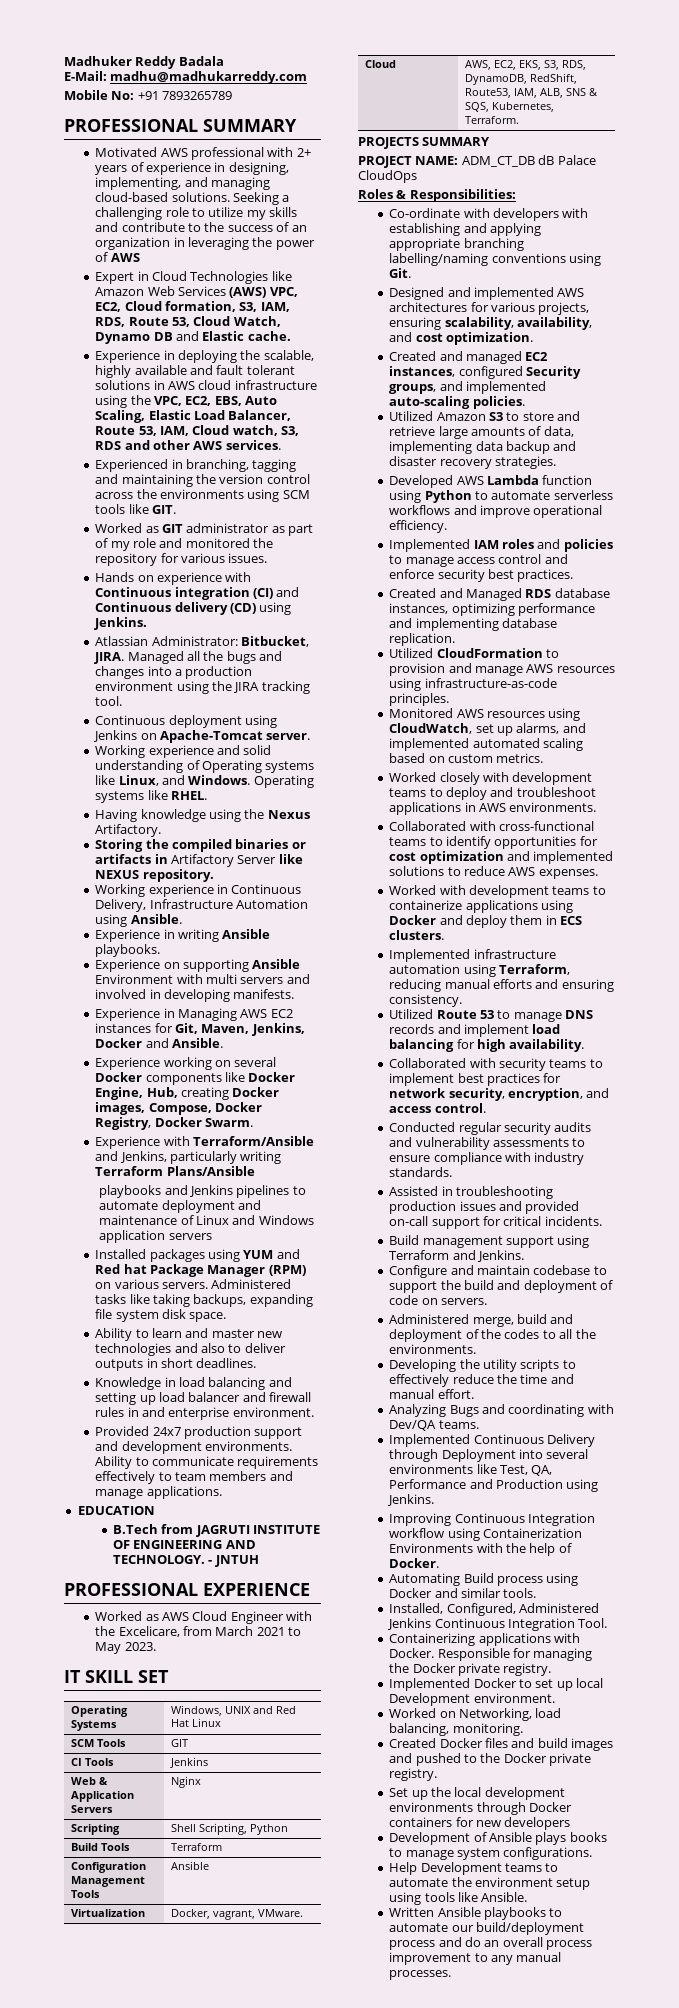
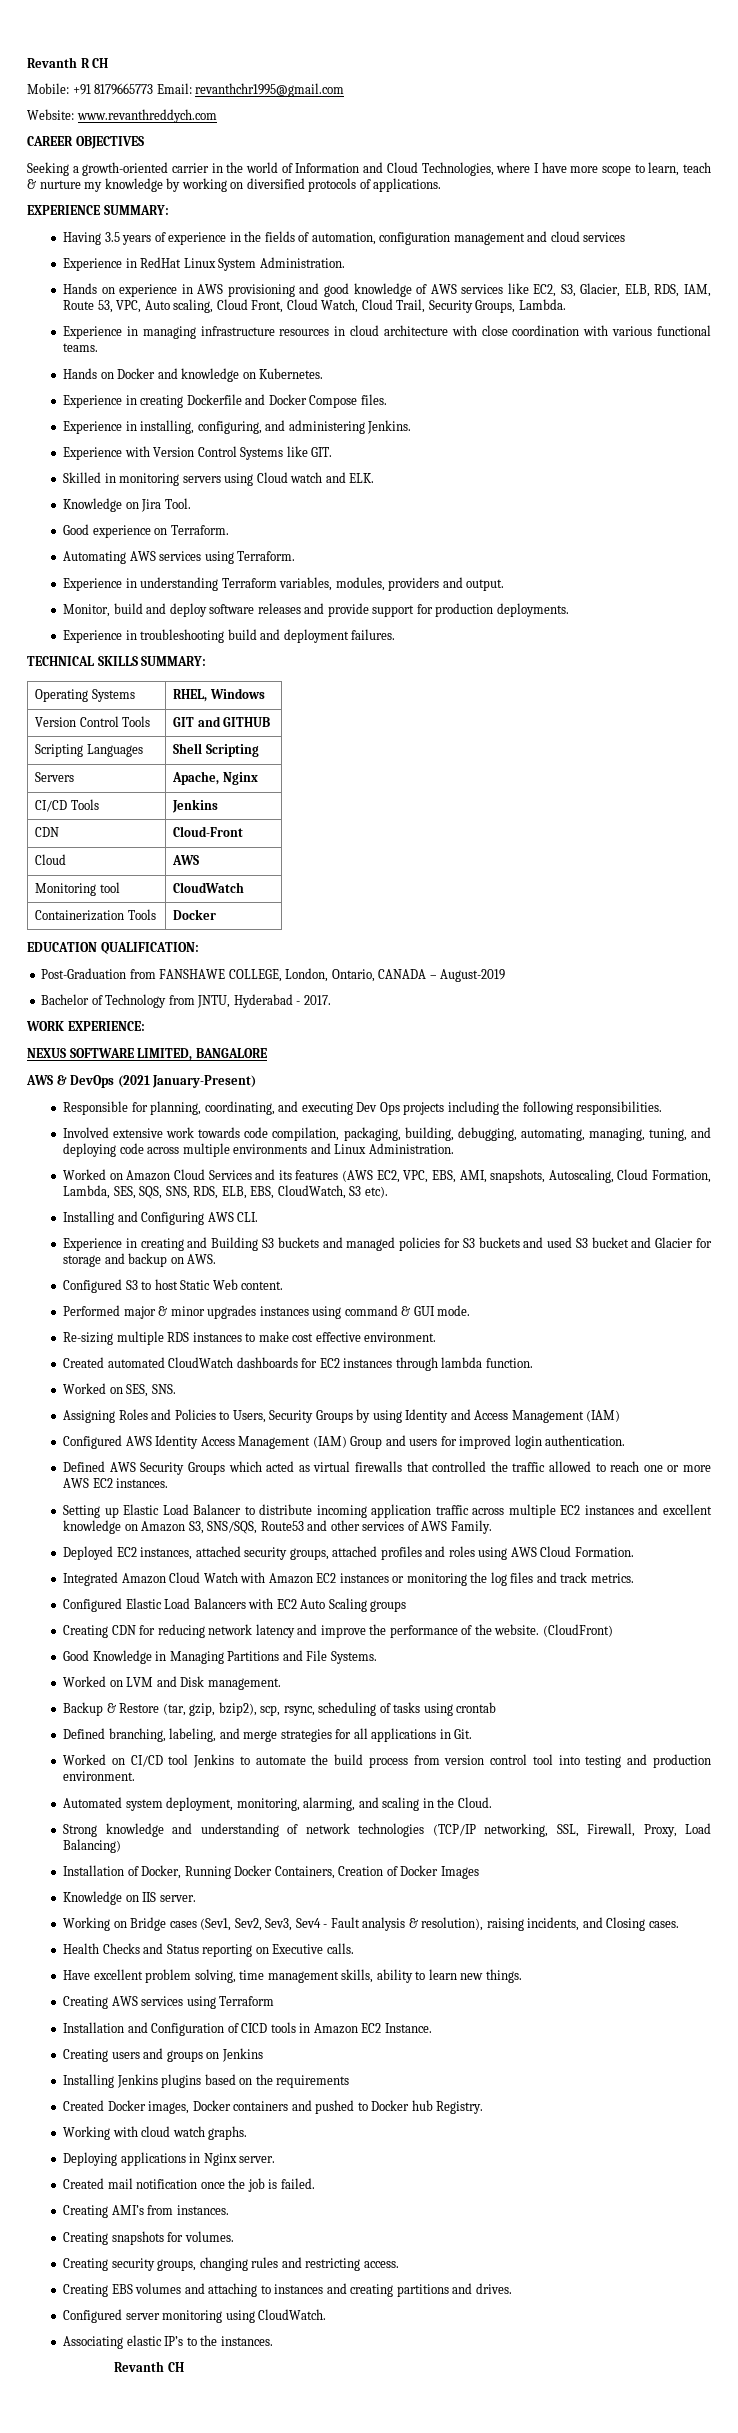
- Madhuker Reddy Badala
- E-Mail: madhu@madhukarreddy.com
- Mobile No: +91 7893265789
- PROFESSIONAL SUMMARY
- Motivated AWS professional with 2+ years of experience in designing, implementing, and managing cloud-based solutions. Seeking a challenging role to utilize my skills and contribute to the success of an organization in leveraging the power of AWS
- Expert in Cloud Technologies like Amazon Web Services (AWS) VPC, EC2, Cloud formation, S3, IAM, RDS, Route 53, Cloud Watch, Dynamo DB and Elastic cache.
- Experience in deploying the scalable, highly available and fault tolerant solutions in AWS cloud infrastructure using the VPC, EC2, EBS, Auto Scaling, Elastic Load Balancer, Route 53, IAM, Cloud watch, S3, RDS and other AWS services.
- Experienced in branching, tagging and maintaining the version control across the environments using SCM tools like GIT.
- Worked as GIT administrator as part of my role and monitored the repository for various issues.
- Hands on experience with Continuous integration (CI) and Continuous delivery (CD) using Jenkins.
- Atlassian Administrator: Bitbucket, JIRA. Managed all the bugs and changes into a production environment using the JIRA tracking tool.
- Continuous deployment using Jenkins on Apache-Tomcat server.
- Working experience and solid understanding of Operating systems like Linux, and Windows. Operating systems like RHEL.
- Having knowledge using the Nexus Artifactory.
- Storing the compiled binaries or artifacts in Artifactory Server like NEXUS repository.
- Working experience in Continuous Delivery, Infrastructure Automation using Ansible.
- Experience in writing Ansible playbooks.
- Experience on supporting Ansible Environment with multi servers and involved in developing manifests.
- Experience in Managing AWS EC2 instances for Git, Maven, Jenkins, Docker and Ansible.
- Experience working on several Docker components like Docker Engine, Hub, creating Docker images, Compose, Docker Registry, Docker Swarm.
- Experience with Terraform/Ansible and Jenkins, particularly writing Terraform Plans/Ansible
- playbooks and Jenkins pipelines to automate deployment and maintenance of Linux and Windows application servers
- Installed packages using YUM and Red hat Package Manager (RPM) on various servers. Administered tasks like taking backups, expanding file system disk space.
- Ability to learn and master new technologies and also to deliver outputs in short deadlines.
- Knowledge in load balancing and setting up load balancer and firewall rules in and enterprise environment.
- Provided 24x7 production support and development environments. Ability to communicate requirements effectively to team members and manage applications.
- EDUCATION
- B.Tech from JAGRUTI INSTITUTE OF ENGINEERING AND TECHNOLOGY. - JNTUH
- PROFESSIONAL EXPERIENCE
- Worked as AWS Cloud Engineer with the Excelicare, from March 2021 to May 2023.
- IT SKILL SET
- Operating Systems | Windows, UNIX and Red Hat Linux
- SCM Tools | GIT
- CI Tools | Jenkins
- Web & Application Servers | Nginx
- Scripting | Shell Scripting, Python
- Build Tools | Terraform
- Configuration Management Tools | Ansible
- Virtualization | Docker, vagrant, VMware.
- Cloud | AWS, EC2, EKS, S3, RDS, DynamoDB, RedShift, Route53, IAM, ALB, SNS & SQS, Kubernetes, Terraform.
- PROJECTS SUMMARY
- PROJECT NAME: ADM_CT_DB dB Palace CloudOps
- Roles & Responsibilities:
- Co-ordinate with developers with establishing and applying appropriate branching labelling/naming conventions using Git.
- Designed and implemented AWS architectures for various projects, ensuring scalability, availability, and cost optimization.
- Created and managed EC2 instances, configured Security groups, and implemented auto-scaling policies.
- Utilized Amazon S3 to store and retrieve large amounts of data, implementing data backup and disaster recovery strategies.
- Developed AWS Lambda function using Python to automate serverless workflows and improve operational efficiency.
- Implemented IAM roles and policies to manage access control and enforce security best practices.
- Created and Managed RDS database instances, optimizing performance and implementing database replication.
- Utilized CloudFormation to provision and manage AWS resources using infrastructure-as-code principles.
- Monitored AWS resources using CloudWatch, set up alarms, and implemented automated scaling based on custom metrics.
- Worked closely with development teams to deploy and troubleshoot applications in AWS environments.
- Collaborated with cross-functional teams to identify opportunities for cost optimization and implemented solutions to reduce AWS expenses.
- Worked with development teams to containerize applications using Docker and deploy them in ECS clusters.
- Implemented infrastructure automation using Terraform, reducing manual efforts and ensuring consistency.
- Utilized Route 53 to manage DNS records and implement load balancing for high availability.
- Collaborated with security teams to implement best practices for network security, encryption, and access control.
- Conducted regular security audits and vulnerability assessments to ensure compliance with industry standards.
- Assisted in troubleshooting production issues and provided on-call support for critical incidents.
- Build management support using Terraform and Jenkins.
- Configure and maintain codebase to support the build and deployment of code on servers.
- Administered merge, build and deployment of the codes to all the environments.
- Developing the utility scripts to effectively reduce the time and manual effort.
- Analyzing Bugs and coordinating with Dev/QA teams.
- Implemented Continuous Delivery through Deployment into several environments like Test, QA, Performance and Production using Jenkins.
- Improving Continuous Integration workflow using Containerization Environments with the help of Docker.
- Automating Build process using Docker and similar tools.
- Installed, Configured, Administered Jenkins Continuous Integration Tool.
- Containerizing applications with Docker. Responsible for managing the Docker private registry.
- Implemented Docker to set up local Development environment.
- Worked on Networking, load balancing, monitoring.
- Created Docker files and build images and pushed to the Docker private registry.
- Set up the local development environments through Docker containers for new developers
- Development of Ansible plays books to manage system configurations.
- Help Development teams to automate the environment setup using tools like Ansible.
- Written Ansible playbooks to automate our build/deployment process and do an overall process improvement to any manual processes.
+ Revanth R CH
+ Mobile: +91 8179665773 Email: revanthchr1995@gmail.com
+ Website: www.revanthreddych.com
+ CAREER OBJECTIVES
+ Seeking a growth-oriented carrier in the world of Information and Cloud Technologies, where I have more scope to learn, teach & nurture my knowledge by working on diversified protocols of applications.
+ EXPERIENCE SUMMARY:
+ Having 3.5 years of experience in the fields of automation, configuration management and cloud services
+ Experience in RedHat Linux System Administration.
+ Hands on experience in AWS provisioning and good knowledge of AWS services like EC2, S3, Glacier, ELB, RDS, IAM, Route 53, VPC, Auto scaling, Cloud Front, Cloud Watch, Cloud Trail, Security Groups, Lambda.
+ Experience in managing infrastructure resources in cloud architecture with close coordination with various functional teams.
+ Hands on Docker and knowledge on Kubernetes.
+ Experience in creating Dockerfile and Docker Compose files.
+ Experience in installing, configuring, and administering Jenkins.
+ Experience with Version Control Systems like GIT.
+ Skilled in monitoring servers using Cloud watch and ELK.
+ Knowledge on Jira Tool.
+ Good experience on Terraform.
+ Automating AWS services using Terraform.
+ Experience in understanding Terraform variables, modules, providers and output.
+ Monitor, build and deploy software releases and provide support for production deployments.
+ Experience in troubleshooting build and deployment failures.
+ TECHNICAL SKILLS SUMMARY:
+ Operating Systems | RHEL, Windows
+ Version Control Tools | GIT and GITHUB
+ Scripting Languages | Shell Scripting
+ Servers | Apache, Nginx
+ CI/CD Tools | Jenkins
+ CDN | Cloud-Front
+ Cloud | AWS
+ Monitoring tool | CloudWatch
+ Containerization Tools | Docker
+ EDUCATION QUALIFICATION:
+ Post-Graduation from FANSHAWE COLLEGE, London, Ontario, CANADA – August-2019
+ Bachelor of Technology from JNTU, Hyderabad - 2017.
+ WORK EXPERIENCE:
+ NEXUS SOFTWARE LIMITED, BANGALORE
+ AWS & DevOps (2021 January-Present)
+ Responsible for planning, coordinating, and executing Dev Ops projects including the following responsibilities.
+ Involved extensive work towards code compilation, packaging, building, debugging, automating, managing, tuning, and deploying code across multiple environments and Linux Administration.
+ Worked on Amazon Cloud Services and its features (AWS EC2, VPC, EBS, AMI, snapshots, Autoscaling, Cloud Formation, Lambda, SES, SQS, SNS, RDS, ELB, EBS, CloudWatch, S3 etc).
+ Installing and Configuring AWS CLI.
+ Experience in creating and Building S3 buckets and managed policies for S3 buckets and used S3 bucket and Glacier for storage and backup on AWS.
+ Configured S3 to host Static Web content.
+ Performed major & minor upgrades instances using command & GUI mode.
+ Re-sizing multiple RDS instances to make cost effective environment.
+ Created automated CloudWatch dashboards for EC2 instances through lambda function.
+ Worked on SES, SNS.
+ Assigning Roles and Policies to Users, Security Groups by using Identity and Access Management (IAM)
+ Configured AWS Identity Access Management (IAM) Group and users for improved login authentication.
+ Defined AWS Security Groups which acted as virtual firewalls that controlled the traffic allowed to reach one or more AWS EC2 instances.
+ Setting up Elastic Load Balancer to distribute incoming application traffic across multiple EC2 instances and excellent knowledge on Amazon S3, SNS/SQS, Route53 and other services of AWS Family.
+ Deployed EC2 instances, attached security groups, attached profiles and roles using AWS Cloud Formation.
+ Integrated Amazon Cloud Watch with Amazon EC2 instances or monitoring the log files and track metrics.
+ Configured Elastic Load Balancers with EC2 Auto Scaling groups
+ Creating CDN for reducing network latency and improve the performance of the website. (CloudFront)
+ Good Knowledge in Managing Partitions and File Systems.
+ Worked on LVM and Disk management.
+ Backup & Restore (tar, gzip, bzip2), scp, rsync, scheduling of tasks using crontab
+ Defined branching, labeling, and merge strategies for all applications in Git.
+ Worked on CI/CD tool Jenkins to automate the build process from version control tool into testing and production environment.
+ Automated system deployment, monitoring, alarming, and scaling in the Cloud.
+ Strong knowledge and understanding of network technologies (TCP/IP networking, SSL, Firewall, Proxy, Load Balancing)
+ Installation of Docker, Running Docker Containers, Creation of Docker Images
+ Knowledge on IIS server.
+ Working on Bridge cases (Sev1, Sev2, Sev3, Sev4 - Fault analysis & resolution), raising incidents, and Closing cases.
+ Health Checks and Status reporting on Executive calls.
+ Have excellent problem solving, time management skills, ability to learn new things.
+ Creating AWS services using Terraform
+ Installation and Configuration of CICD tools in Amazon EC2 Instance.
+ Creating users and groups on Jenkins
+ Installing Jenkins plugins based on the requirements
+ Created Docker images, Docker containers and pushed to Docker hub Registry.
+ Working with cloud watch graphs.
+ Deploying applications in Nginx server.
+ Created mail notification once the job is failed.
+ Creating AMI’s from instances.
+ Creating snapshots for volumes.
+ Creating security groups, changing rules and restricting access.
+ Creating EBS volumes and attaching to instances and creating partitions and drives.
+ Configured server monitoring using CloudWatch.
+ Associating elastic IP’s to the instances.
+ Revanth CH

